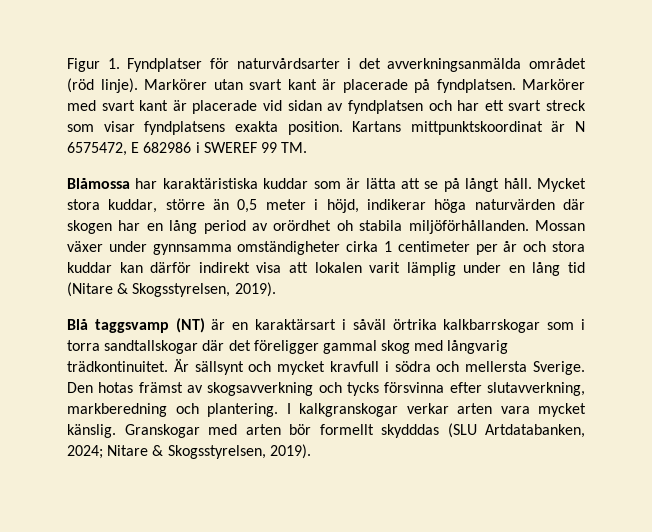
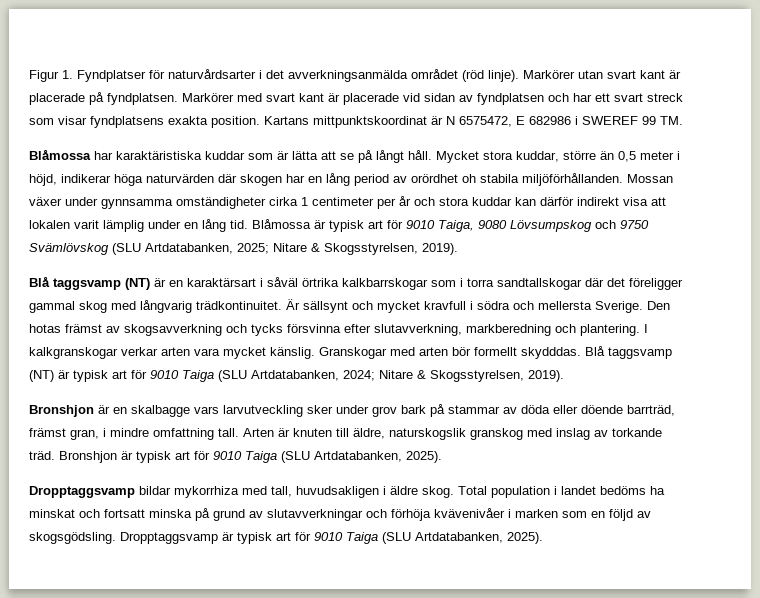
- Mossan växer under gynnsamma omständigheter cirka 1 centimeter per år och stora kuddar kan därför indirekt visa att lokalen varit lämplig under en lång tid (Nitare & Skogsstyrelsen, 2019).
+ Mossan växer under gynnsamma omständigheter cirka 1 centimeter per år och stora kuddar kan därför indirekt visa att lokalen varit lämplig under en lång tid. Blåmossa är typisk art för 9010 Taiga, 9080 Lövsumpskog och 9750 Svämlövskog (SLU Artdatabanken, 2025; Nitare & Skogsstyrelsen, 2019).
- Granskogar med arten bör formellt skydddas (SLU Artdatabanken, 2024; Nitare & Skogsstyrelsen, 2019).
+ Granskogar med arten bör formellt skydddas. Blå taggsvamp (NT) är typisk art för 9010 Taiga (SLU Artdatabanken, 2024; Nitare & Skogsstyrelsen, 2019).
+ Bronshjon är en skalbagge vars larvutveckling sker under grov bark på stammar av döda eller döende barrträd, främst gran, i mindre omfattning tall. Arten är knuten till äldre, naturskogslik granskog med inslag av torkande träd. Bronshjon är typisk art för 9010 Taiga (SLU Artdatabanken, 2025).
+ Dropptaggsvamp bildar mykorrhiza med tall, huvudsakligen i äldre skog. Total population i landet bedöms ha minskat och fortsatt minska på grund av slutavverkningar och förhöja kvävenivåer i marken som en följd av skogsgödsling. Dropptaggsvamp är typisk art för 9010 Taiga (SLU Artdatabanken, 2025).

